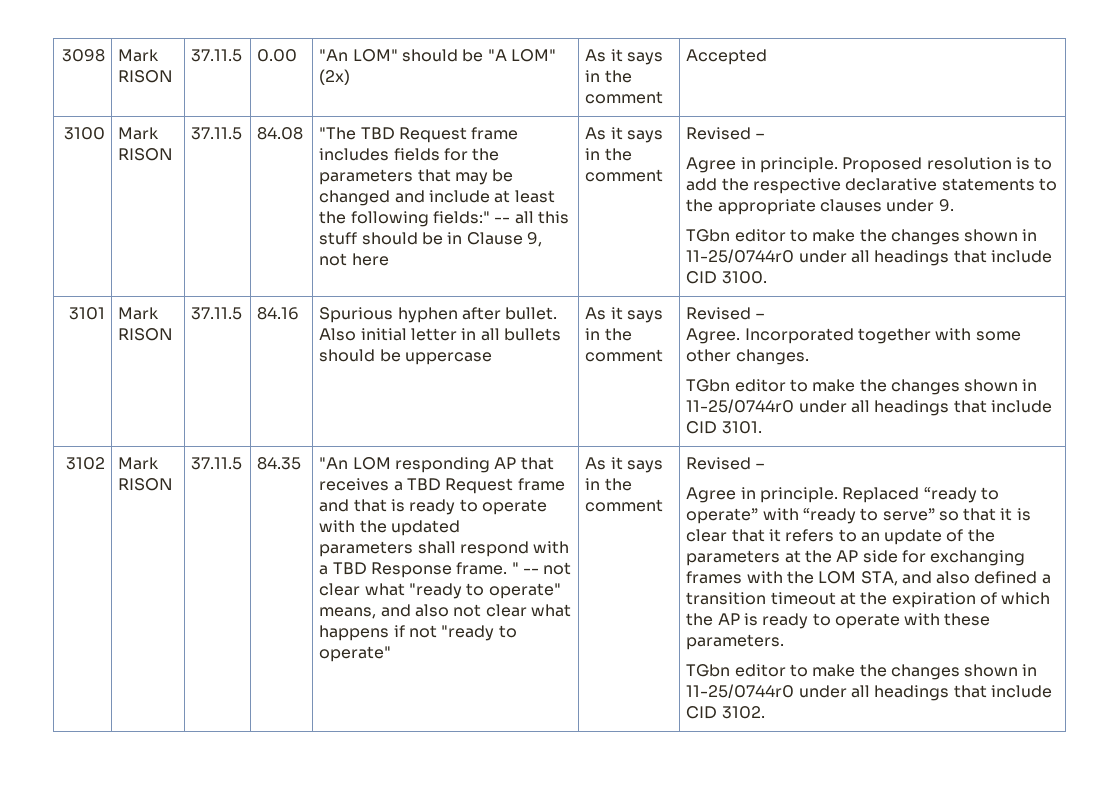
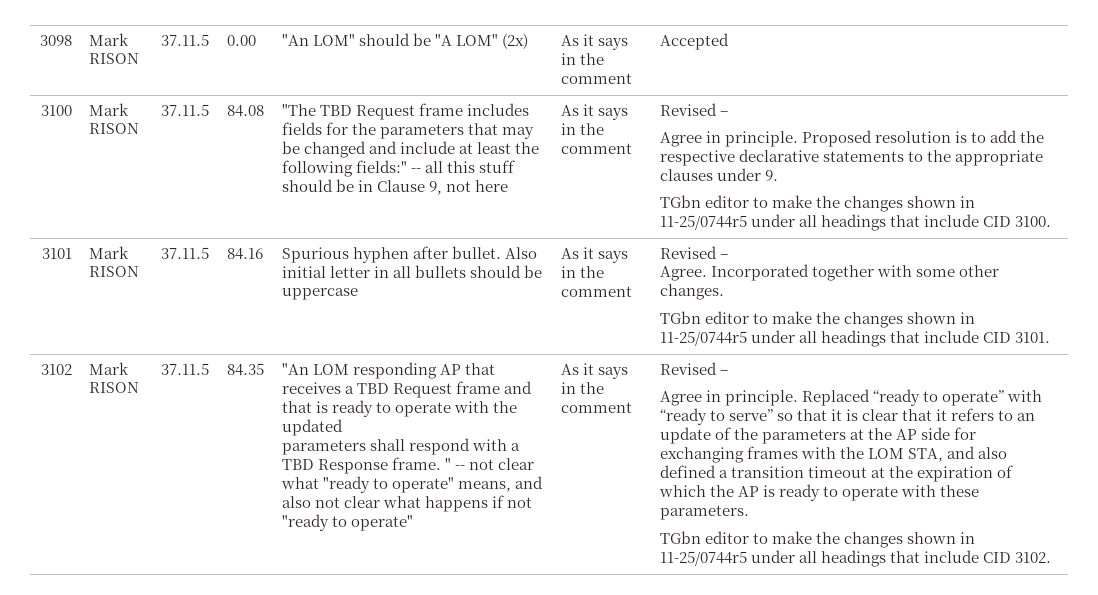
- TGbn editor to make the changes shown in 11-25/0744r0 under all headings that include CID 3100.
+ TGbn editor to make the changes shown in 11-25/0744r5 under all headings that include CID 3100.
- TGbn editor to make the changes shown in 11-25/0744r0 under all headings that include CID 3101.
+ TGbn editor to make the changes shown in 11-25/0744r5 under all headings that include CID 3101.
- TGbn editor to make the changes shown in 11-25/0744r0 under all headings that include CID 3102.
+ TGbn editor to make the changes shown in 11-25/0744r5 under all headings that include CID 3102.

